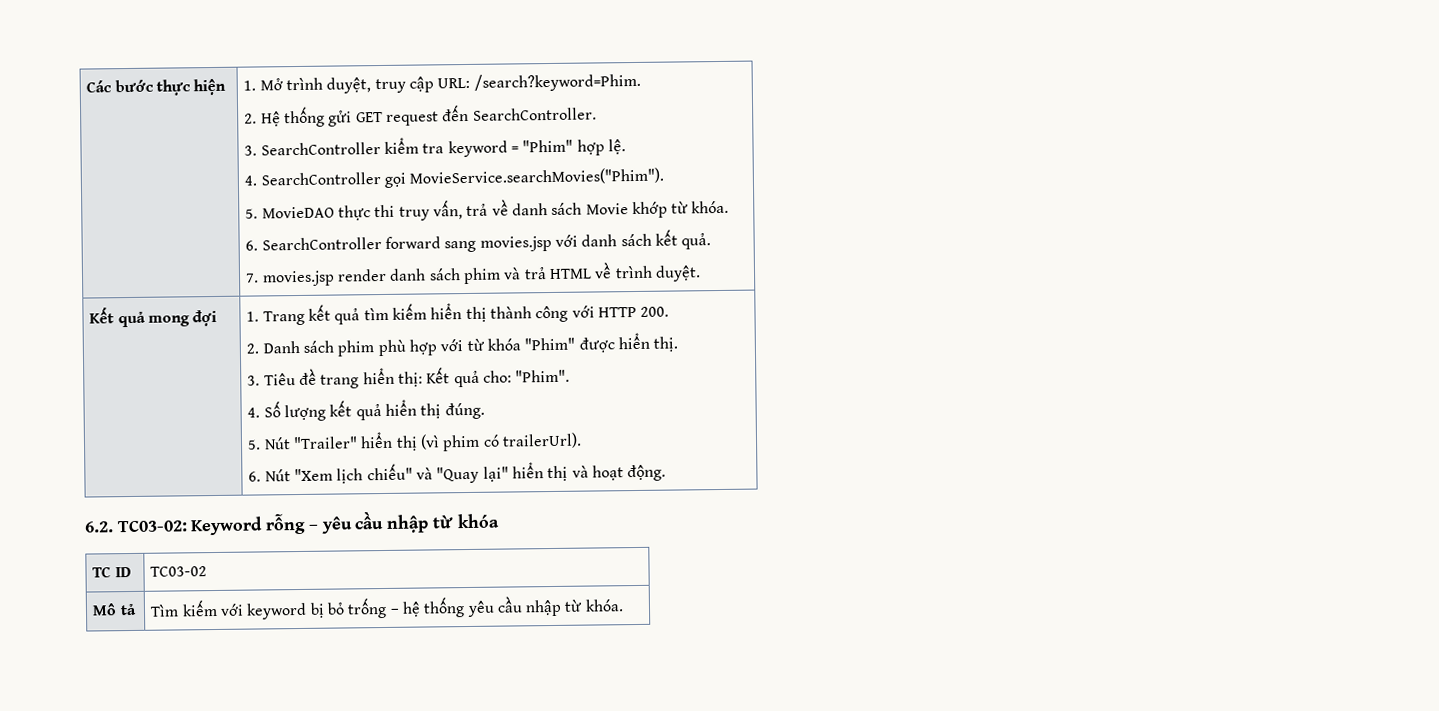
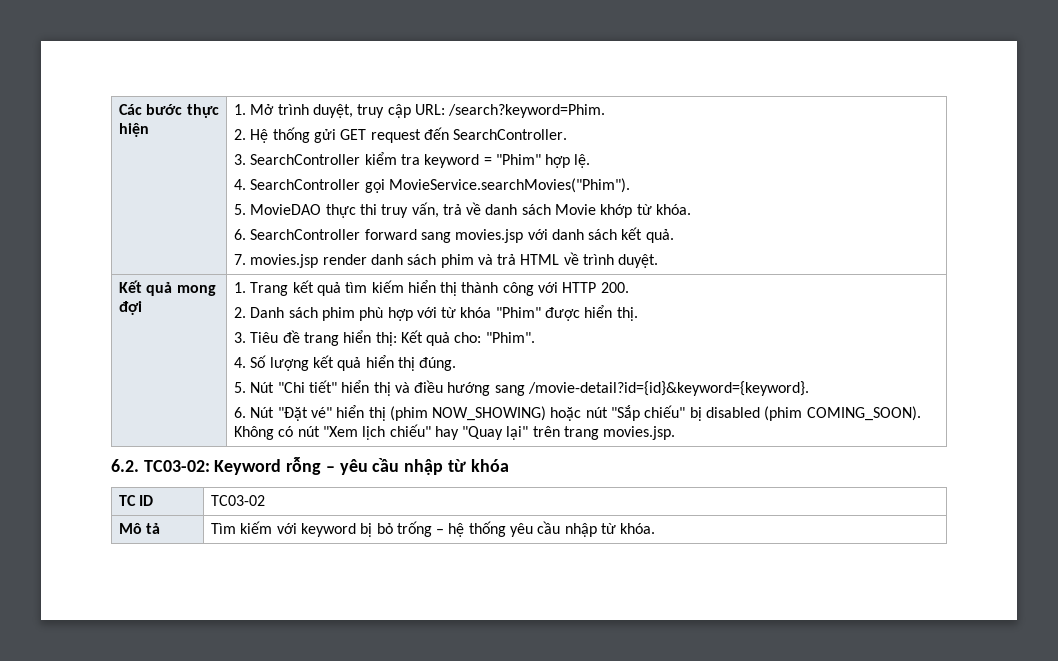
- 5. Nút "Trailer" hiển thị (vì phim có trailerUrl).
- 6. Nút "Xem lịch chiếu" và "Quay lại" hiển thị và hoạt động.
+ 5. Nút "Chi tiết" hiển thị và điều hướng sang /movie-detail?id={id}&keyword={keyword}.
+ 6. Nút "Đặt vé" hiển thị (phim NOW_SHOWING) hoặc nút "Sắp chiếu" bị disabled (phim COMING_SOON). Không có nút "Xem lịch chiếu" hay "Quay lại" trên trang movies.jsp.

